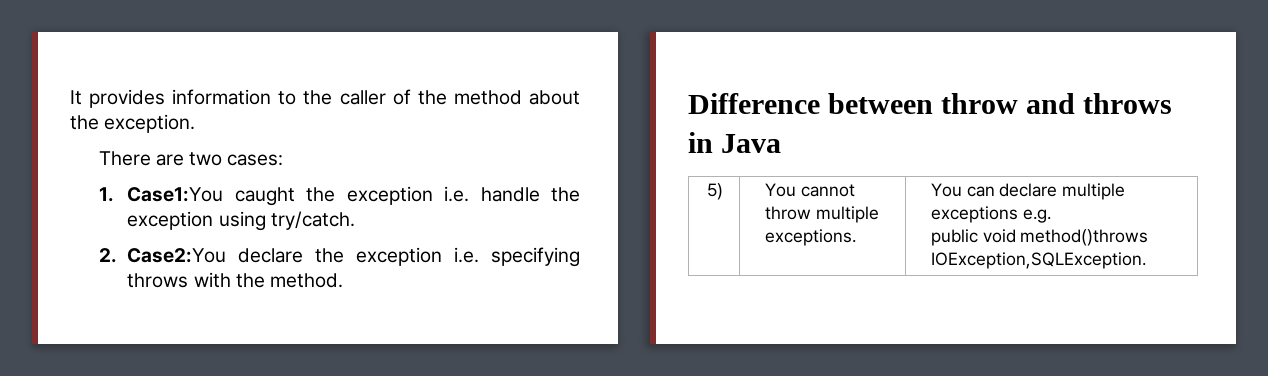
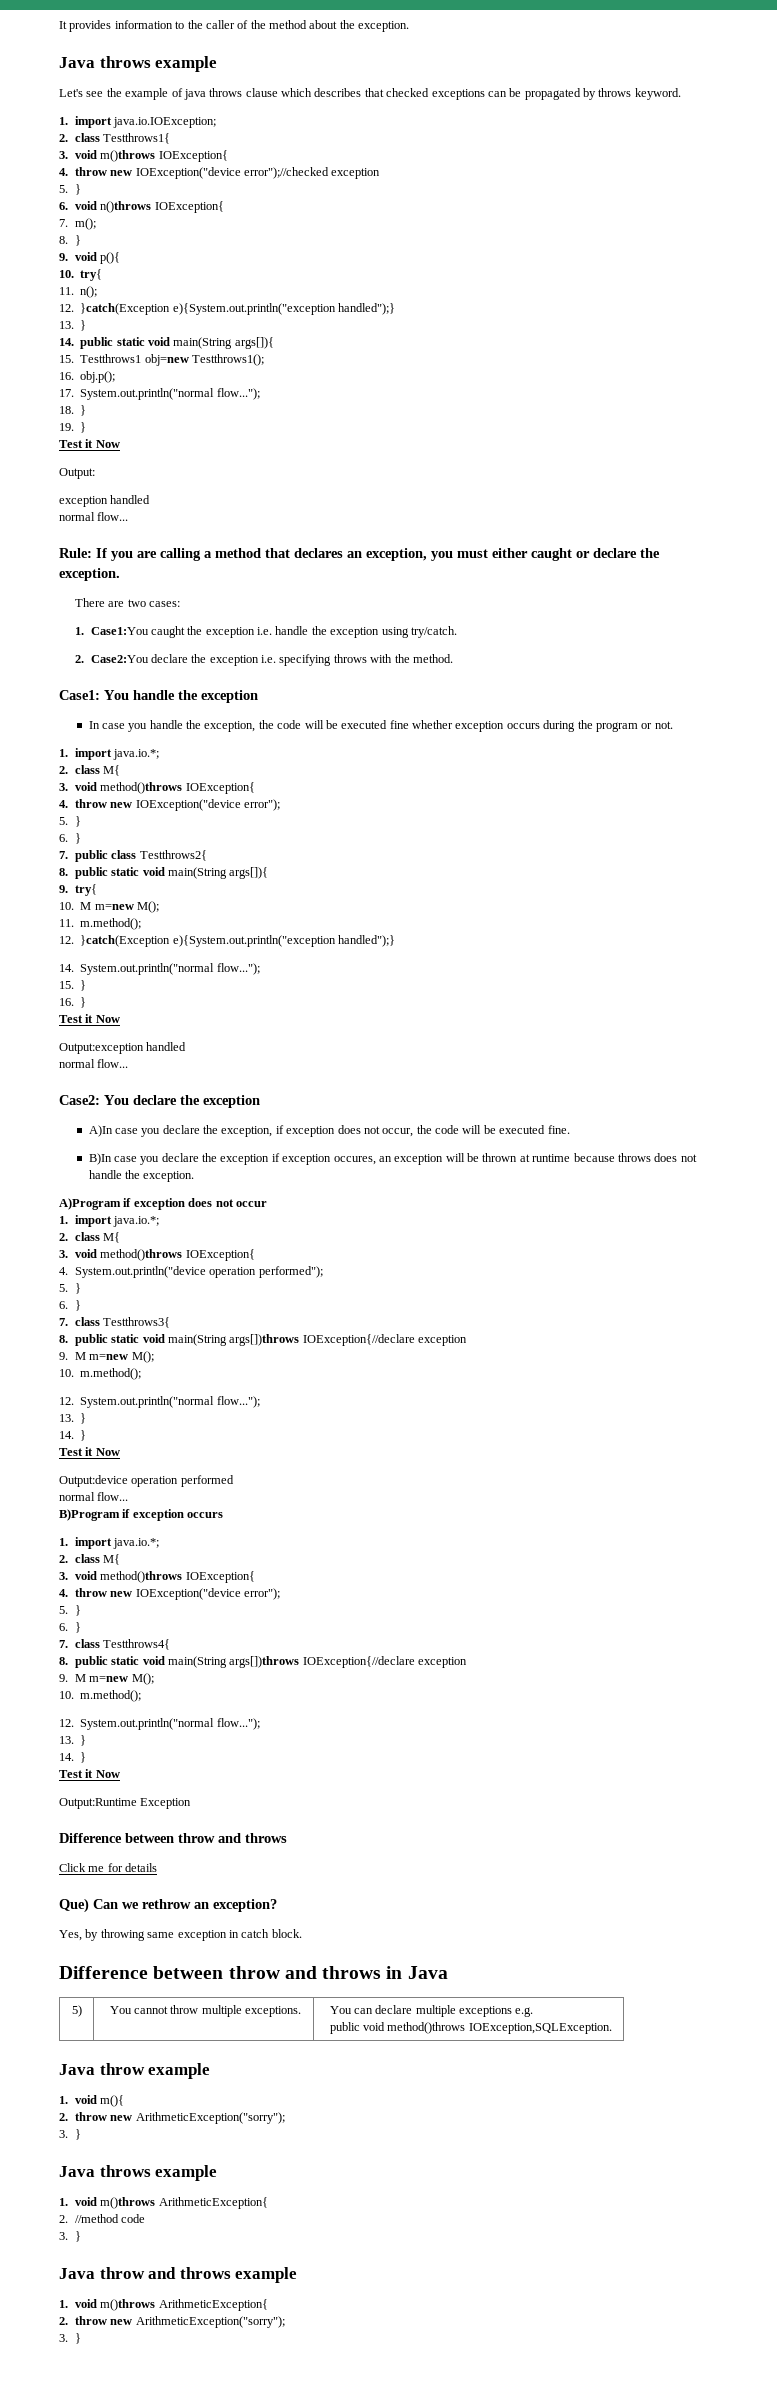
  It provides information to the caller of the method about the exception.
+ Java throws example
+ Let's see the example of java throws clause which describes that checked exceptions can be propagated by throws keyword.
+ 1. import java.io.IOException;
+ 2. class Testthrows1{
+ 3. void m()throws IOException{
+ 4. throw new IOException("device error");//checked exception
+ 5. }
+ 6. void n()throws IOException{
+ 7. m();
+ 8. }
+ 9. void p(){
+ 10. try{
+ 11. n();
+ 12. }catch(Exception e){System.out.println("exception handled");}
+ 13. }
+ 14. public static void main(String args[]){
+ 15. Testthrows1 obj=new Testthrows1();
+ 16. obj.p();
+ 17. System.out.println("normal flow...");
+ 18. }
+ 19. }
+ Test it Now
+ Output:
+ exception handled
+ normal flow...
+ Rule: If you are calling a method that declares an exception, you must either caught or declare the exception.
+ Case1: You handle the exception
+ In case you handle the exception, the code will be executed fine whether exception occurs during the program or not.
+ 1. import java.io.*;
+ 2. class M{
+ 3. void method()throws IOException{
+ 4. throw new IOException("device error");
+ 5. }
+ 6. }
+ 7. public class Testthrows2{
+ 8. public static void main(String args[]){
+ 9. try{
+ 10. M m=new M();
+ 11. m.method();
+ 12. }catch(Exception e){System.out.println("exception handled");}
+ 14. System.out.println("normal flow...");
+ 15. }
+ 16. }
+ Test it Now
+ Output:exception handled
+ normal flow...
+ Case2: You declare the exception
+ A)In case you declare the exception, if exception does not occur, the code will be executed fine.
+ B)In case you declare the exception if exception occures, an exception will be thrown at runtime because throws does not handle the exception.
+ A)Program if exception does not occur
+ 1. import java.io.*;
+ 2. class M{
+ 3. void method()throws IOException{
+ 4. System.out.println("device operation performed");
+ 5. }
+ 6. }
+ 7. class Testthrows3{
+ 8. public static void main(String args[])throws IOException{//declare exception
+ 9. M m=new M();
+ 10. m.method();
+ 12. System.out.println("normal flow...");
+ 13. }
+ 14. }
+ Test it Now
+ Output:device operation performed
+ normal flow...
+ B)Program if exception occurs
+ 1. import java.io.*;
+ 2. class M{
+ 3. void method()throws IOException{
+ 4. throw new IOException("device error");
+ 5. }
+ 6. }
+ 7. class Testthrows4{
+ 8. public static void main(String args[])throws IOException{//declare exception
+ 9. M m=new M();
+ 10. m.method();
+ 12. System.out.println("normal flow...");
+ 13. }
+ 14. }
+ Test it Now
+ Output:Runtime Exception
+ Difference between throw and throws
+ Click me for details
+ Que) Can we rethrow an exception?
+ Yes, by throwing same exception in catch block.
+ Java throw example
+ 1. void m(){
+ 2. throw new ArithmeticException("sorry");
+ 3. }
+ Java throws example
+ 1. void m()throws ArithmeticException{
+ 2. //method code
+ 3. }
+ Java throw and throws example
+ 1. void m()throws ArithmeticException{
+ 2. throw new ArithmeticException("sorry");
+ 3. }

